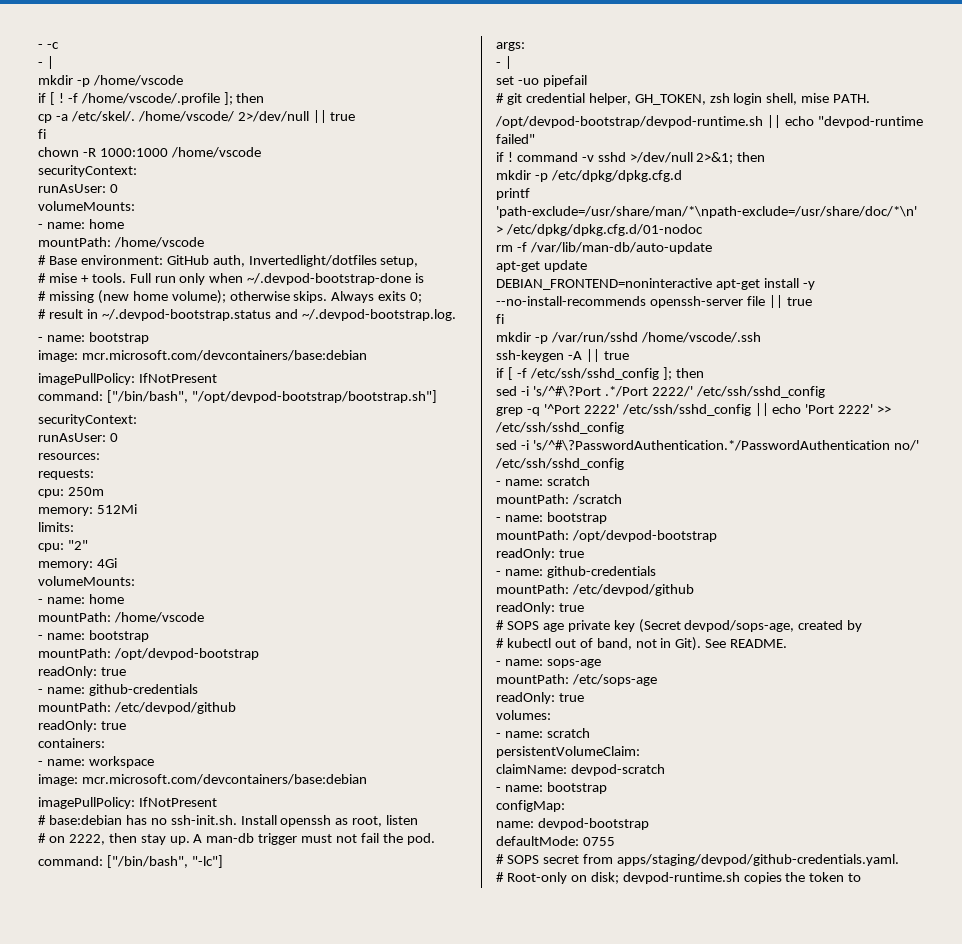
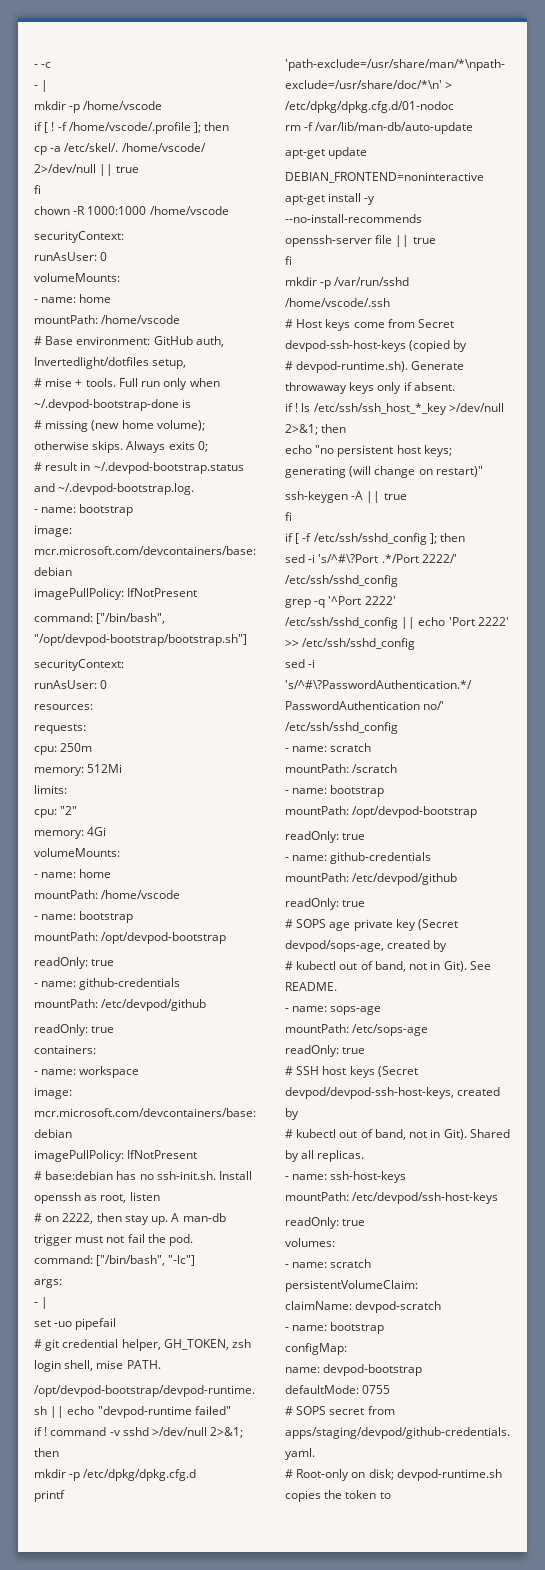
+ # Host keys come from Secret devpod-ssh-host-keys (copied by
+ # devpod-runtime.sh). Generate throwaway keys only if absent.
+ if ! ls /etc/ssh/ssh_host_*_key >/dev/null 2>&1; then
+ echo "no persistent host keys; generating (will change on restart)"
  ssh-keygen -A || true
+ fi
+ # SSH host keys (Secret devpod/devpod-ssh-host-keys, created by
+ # kubectl out of band, not in Git). Shared by all replicas.
+ - name: ssh-host-keys
+ mountPath: /etc/devpod/ssh-host-keys
+ readOnly: true

